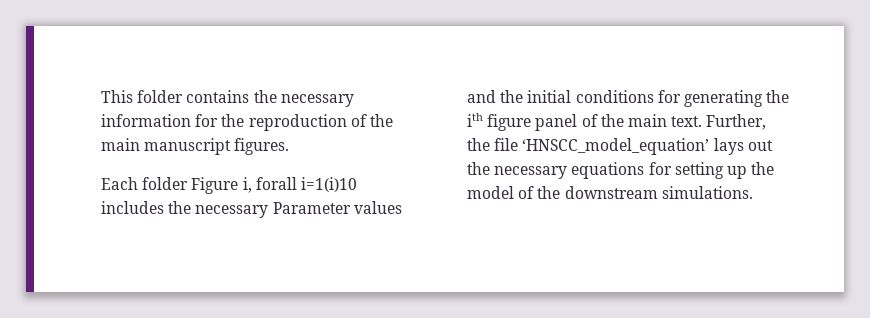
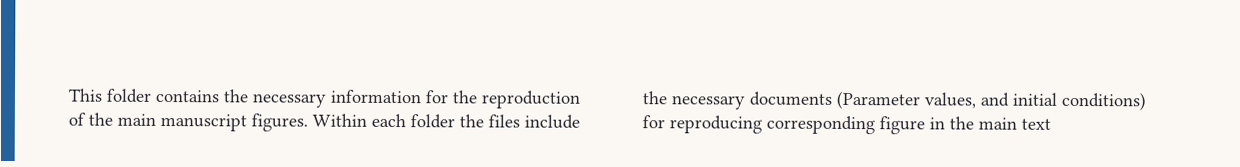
- This folder contains the necessary information for the reproduction of the main manuscript figures.
- Each folder Figure i, forall i=1(i)10 includes the necessary Parameter values and the initial conditions for generating the ith figure panel of the main text. Further, the file ‘HNSCC_model_equation’ lays out the necessary equations for setting up the model of the downstream simulations.
+ This folder contains the necessary information for the reproduction of the main manuscript figures. Within each folder the files include the necessary documents (Parameter values, and initial conditions) for reproducing corresponding figure in the main text

